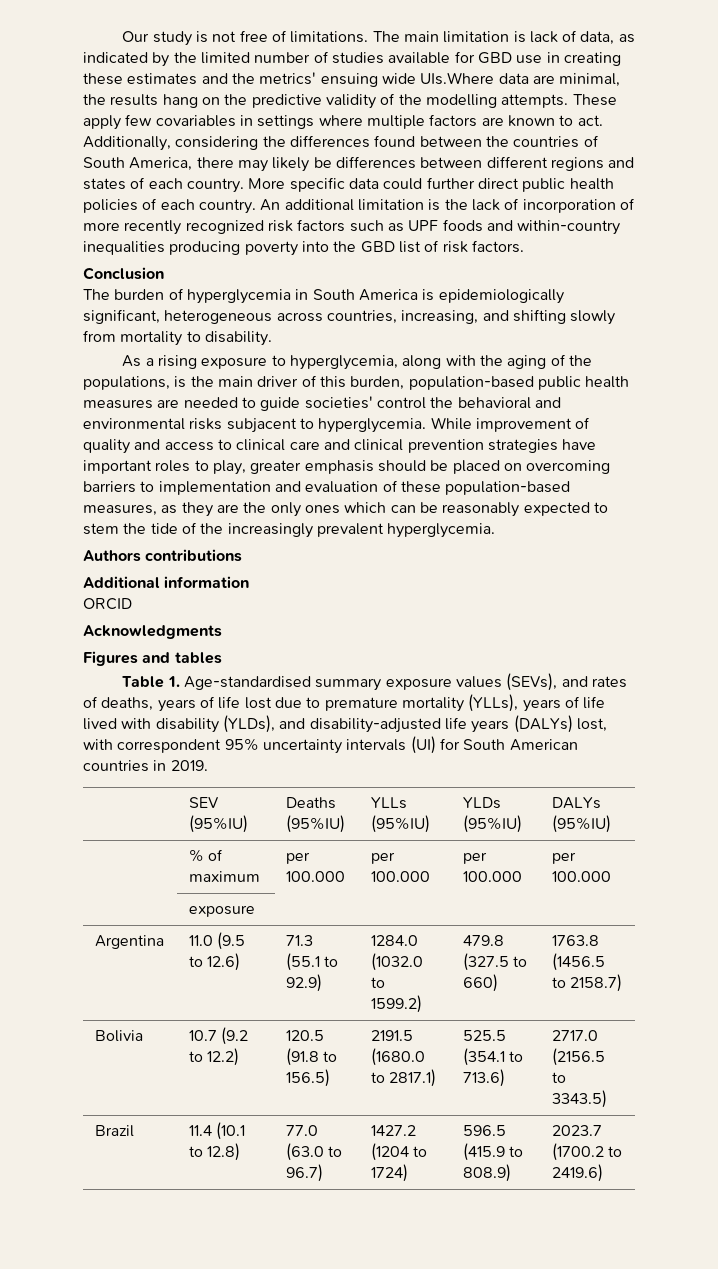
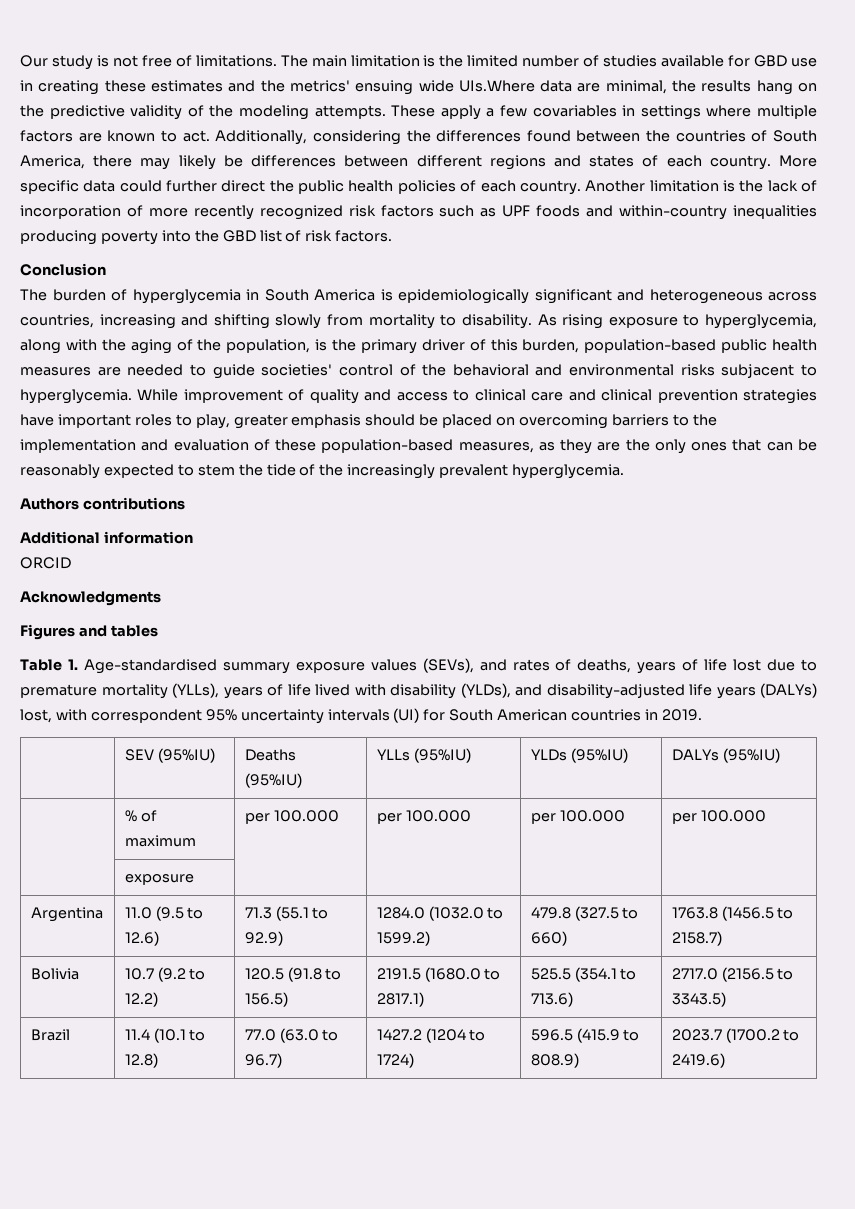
- The main limitation is lack of data, as indicated by the limited number of studies available for GBD use in creating these estimates and the metrics' ensuing wide UIs.Where data are minimal, the results hang on the predictive validity of the modelling attempts.
+ The main limitation is the limited number of studies available for GBD use in creating these estimates and the metrics' ensuing wide UIs.Where data are minimal, the results hang on the predictive validity of the modeling attempts.
- These apply few covariables in settings where multiple factors are known to act.
+ These apply a few covariables in settings where multiple factors are known to act.
- More specific data could further direct public health policies of each country.
+ More specific data could further direct the public health policies of each country.
- An additional limitation is the lack of incorporation of more recently recognized risk factors such as UPF foods and within-country inequalities producing poverty into the GBD list of risk factors.
+ Another limitation is the lack of incorporation of more recently recognized risk factors such as UPF foods and within-country inequalities producing poverty into the GBD list of risk factors.
- The burden of hyperglycemia in South America is epidemiologically significant, heterogeneous across countries, increasing, and shifting slowly from mortality to disability.
- As a rising exposure to hyperglycemia, along with the aging of the populations, is the main driver of this burden, population-based public health measures are needed to guide societies' control the behavioral and environmental risks subjacent to hyperglycemia.
+ The burden of hyperglycemia in South America is epidemiologically significant and heterogeneous across countries, increasing and shifting slowly from mortality to disability. As rising exposure to hyperglycemia, along with the aging of the population, is the primary driver of this burden, population-based public health measures are needed to guide societies' control of the behavioral and environmental risks subjacent to hyperglycemia.
- While improvement of quality and access to clinical care and clinical prevention strategies have important roles to play, greater emphasis should be placed on overcoming barriers to implementation and evaluation of these population-based measures, as they are the only ones which can be reasonably expected to stem the tide of the increasingly prevalent hyperglycemia.
+ While improvement of quality and access to clinical care and clinical prevention strategies have important roles to play, greater emphasis should be placed on overcoming barriers to the implementation and evaluation of these population-based measures, as they are the only ones that can be reasonably expected to stem the tide of the increasingly prevalent hyperglycemia.

